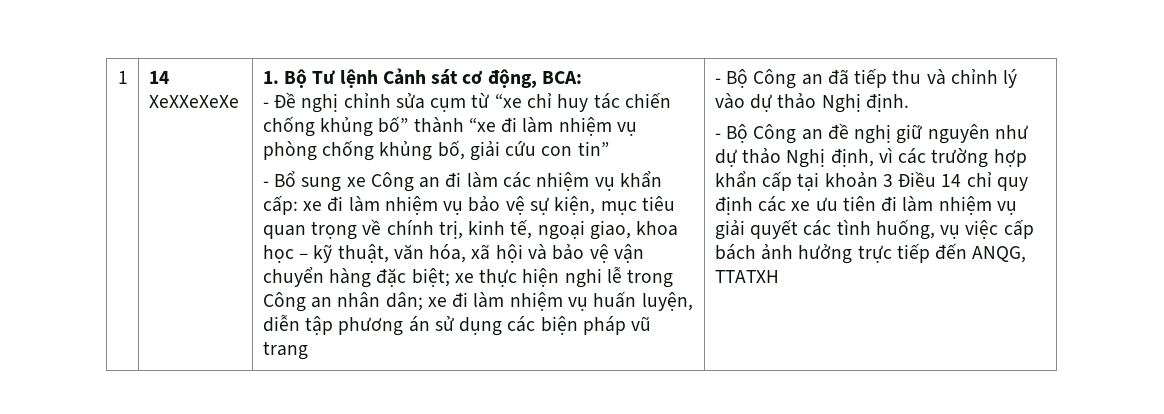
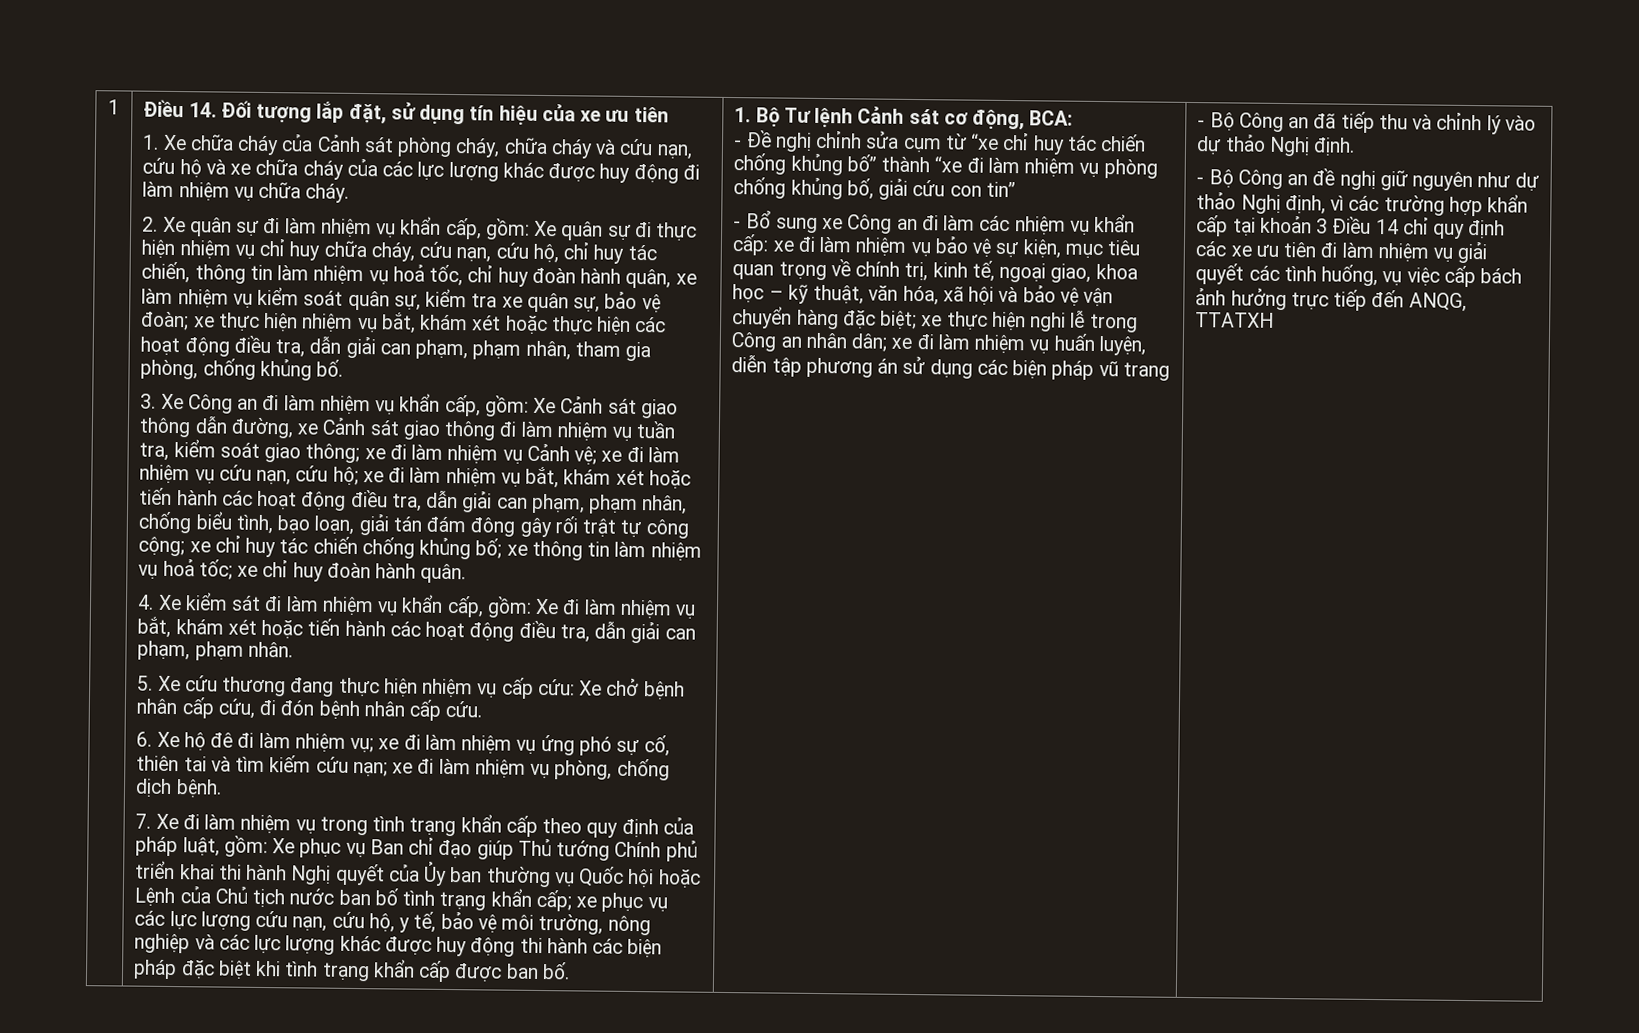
- 14 XeXXeXeXe
+ Điều 14. Đối tượng lắp đặt, sử dụng tín hiệu của xe ưu tiên
+ 1. Xe chữa cháy của Cảnh sát phòng cháy, chữa cháy và cứu nạn, cứu hộ và xe chữa cháy của các lực lượng khác được huy động đi làm nhiệm vụ chữa cháy.
+ 2. Xe quân sự đi làm nhiệm vụ khẩn cấp, gồm: Xe quân sự đi thực hiện nhiệm vụ chỉ huy chữa cháy, cứu nạn, cứu hộ, chỉ huy tác chiến, thông tin làm nhiệm vụ hoả tốc, chỉ huy đoàn hành quân, xe làm nhiệm vụ kiểm soát quân sự, kiểm tra xe quân sự, bảo vệ đoàn; xe thực hiện nhiệm vụ bắt, khám xét hoặc thực hiện các hoạt động điều tra, dẫn giải can phạm, phạm nhân, tham gia phòng, chống khủng bố.
+ 3. Xe Công an đi làm nhiệm vụ khẩn cấp, gồm: Xe Cảnh sát giao thông dẫn đường, xe Cảnh sát giao thông đi làm nhiệm vụ tuần tra, kiểm soát giao thông; xe đi làm nhiệm vụ Cảnh vệ; xe đi làm nhiệm vụ cứu nạn, cứu hộ; xe đi làm nhiệm vụ bắt, khám xét hoặc tiến hành các hoạt động điều tra, dẫn giải can phạm, phạm nhân, chống biểu tình, bạo loạn, giải tán đám đông gây rối trật tự công cộng; xe chỉ huy tác chiến chống khủng bố; xe thông tin làm nhiệm vụ hoả tốc; xe chỉ huy đoàn hành quân.
+ 4. Xe kiểm sát đi làm nhiệm vụ khẩn cấp, gồm: Xe đi làm nhiệm vụ bắt, khám xét hoặc tiến hành các hoạt động điều tra, dẫn giải can phạm, phạm nhân.
+ 5. Xe cứu thương đang thực hiện nhiệm vụ cấp cứu: Xe chở bệnh nhân cấp cứu, đi đón bệnh nhân cấp cứu.
+ 6. Xe hộ đê đi làm nhiệm vụ; xe đi làm nhiệm vụ ứng phó sự cố, thiên tai và tìm kiếm cứu nạn; xe đi làm nhiệm vụ phòng, chống dịch bệnh.
+ 7. Xe đi làm nhiệm vụ trong tình trạng khẩn cấp theo quy định của pháp luật, gồm: Xe phục vụ Ban chỉ đạo giúp Thủ tướng Chính phủ triển khai thi hành Nghị quyết của Ủy ban thường vụ Quốc hội hoặc Lệnh của Chủ tịch nước ban bố tình trạng khẩn cấp; xe phục vụ các lực lượng cứu nạn, cứu hộ, y tế, bảo vệ môi trường, nông nghiệp và các lực lượng khác được huy động thi hành các biện pháp đặc biệt khi tình trạng khẩn cấp được ban bố.

